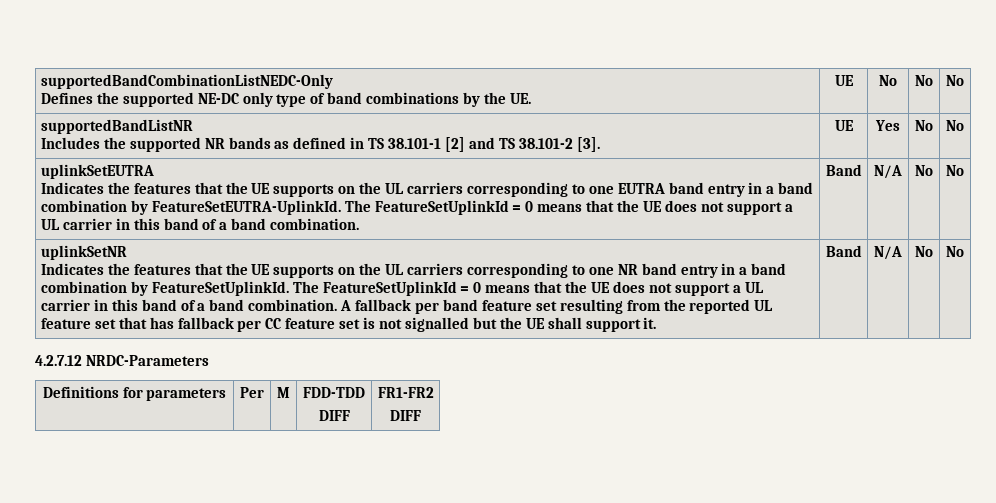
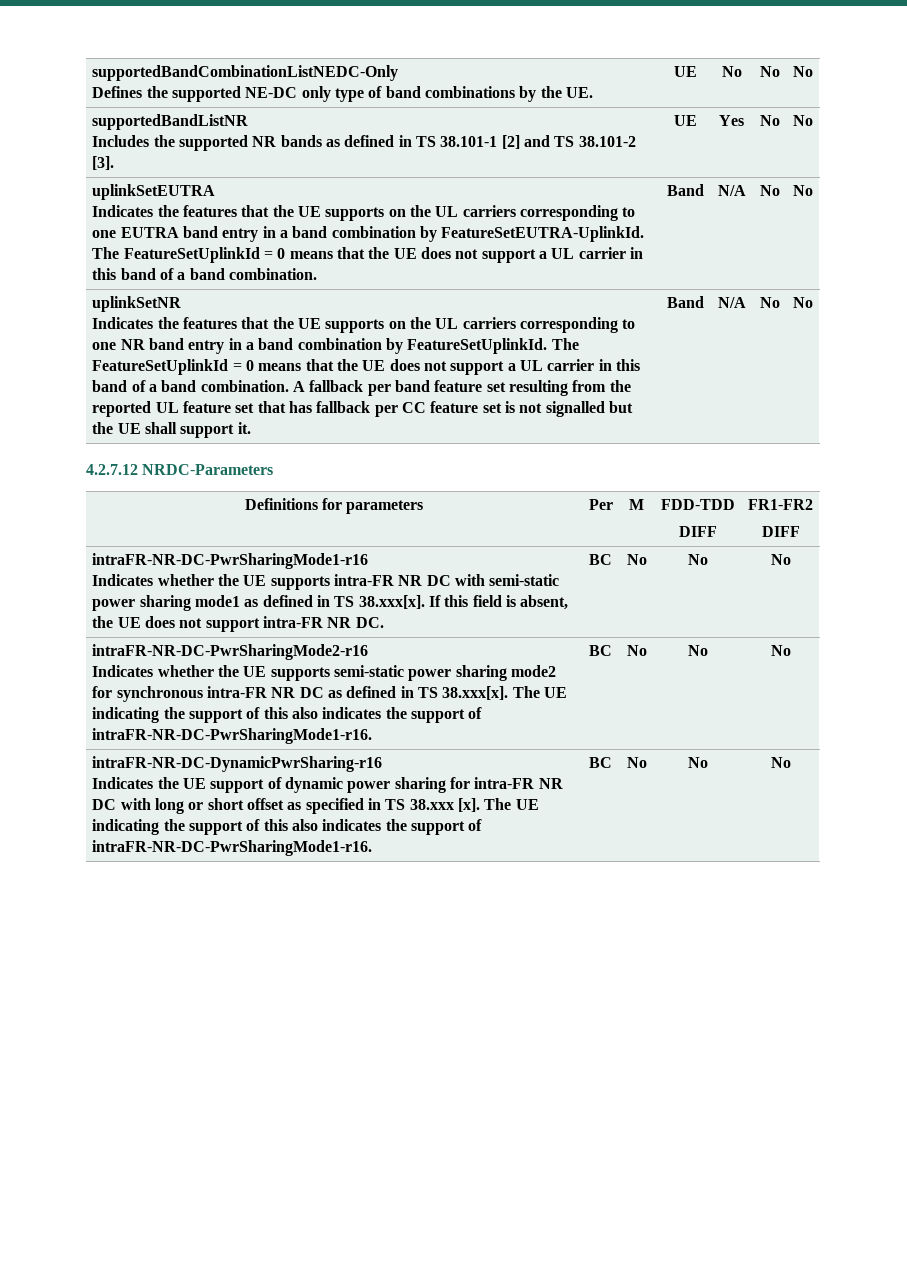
+ intraFR-NR-DC-PwrSharingMode1-r16
+ Indicates whether the UE supports intra-FR NR DC with semi-static power sharing mode1 as defined in TS 38.xxx[x]. If this field is absent, the UE does not support intra-FR NR DC. | BC | No | No | No
+ intraFR-NR-DC-PwrSharingMode2-r16
+ Indicates whether the UE supports semi-static power sharing mode2 for synchronous intra-FR NR DC as defined in TS 38.xxx[x]. The UE indicating the support of this also indicates the support of intraFR-NR-DC-PwrSharingMode1-r16. | BC | No | No | No
+ intraFR-NR-DC-DynamicPwrSharing-r16
+ Indicates the UE support of dynamic power sharing for intra-FR NR DC with long or short offset as specified in TS 38.xxx [x]. The UE indicating the support of this also indicates the support of intraFR-NR-DC-PwrSharingMode1-r16. | BC | No | No | No

